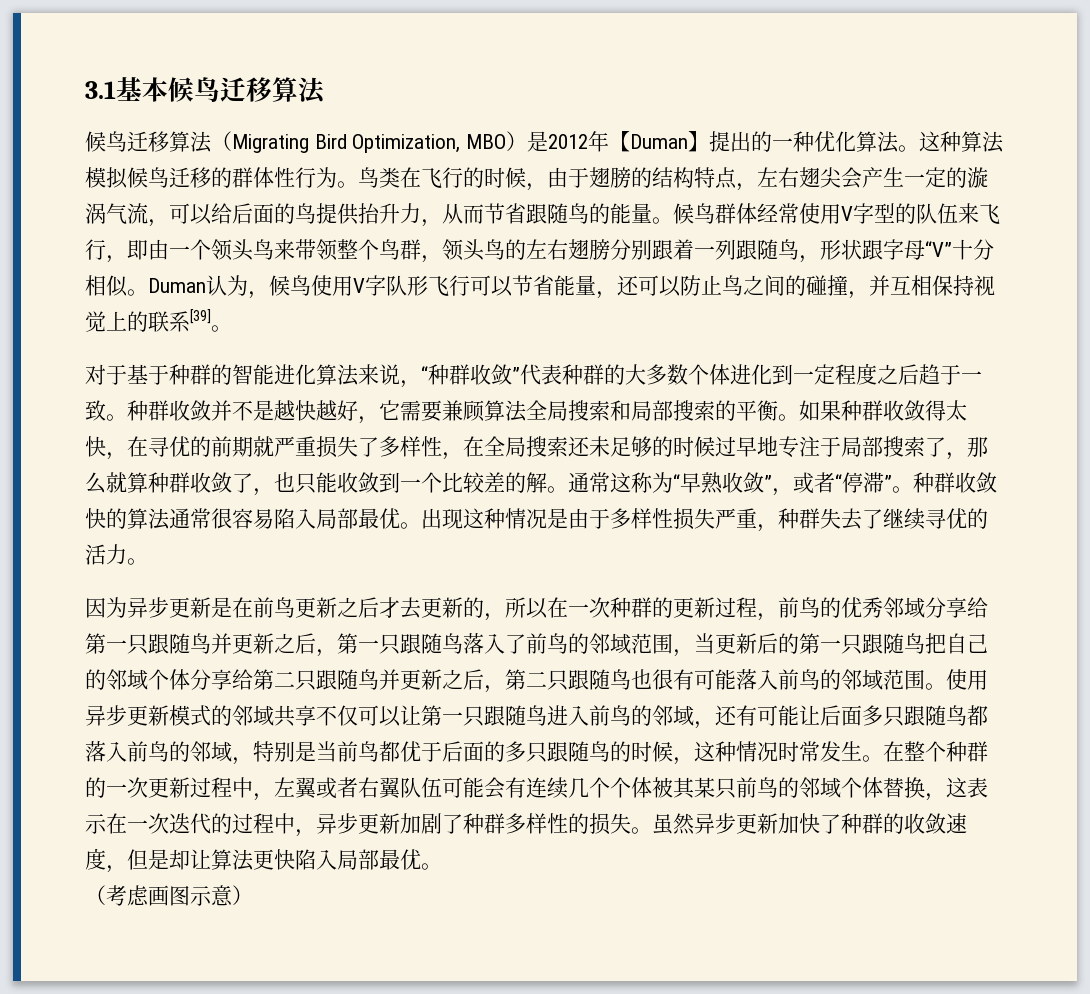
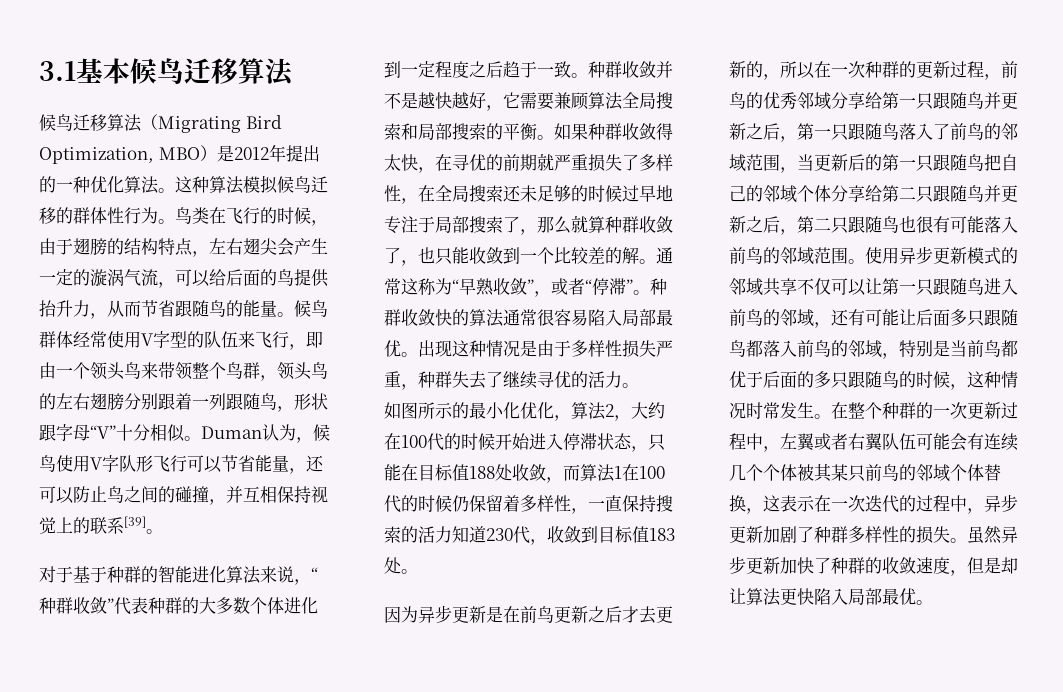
- 候鸟迁移算法（Migrating Bird Optimization, MBO）是2012年【Duman】提出的一种优化算法。
+ 候鸟迁移算法（Migrating Bird Optimization, MBO）是2012年提出的一种优化算法。
+ 如图所示的最小化优化，算法2，大约在100代的时候开始进入停滞状态，只能在目标值188处收敛，而算法1在100代的时候仍保留着多样性，一直保持搜索的活力知道230代，收敛到目标值183处。
- （考虑画图示意）

